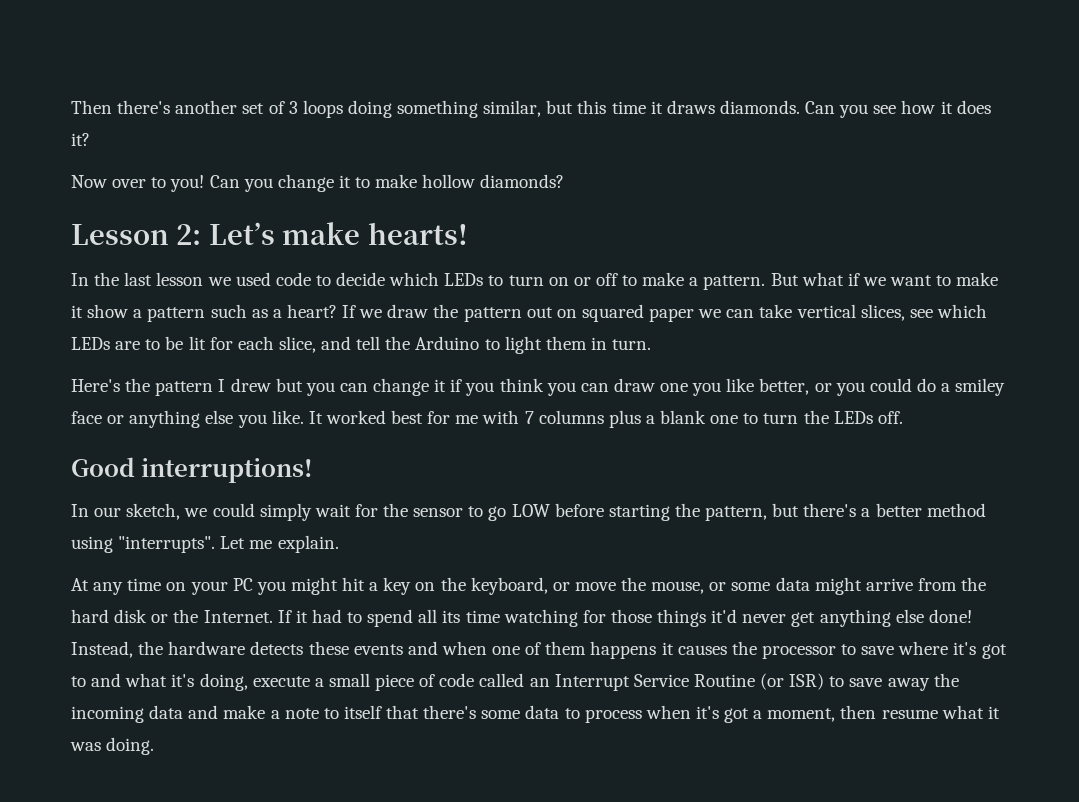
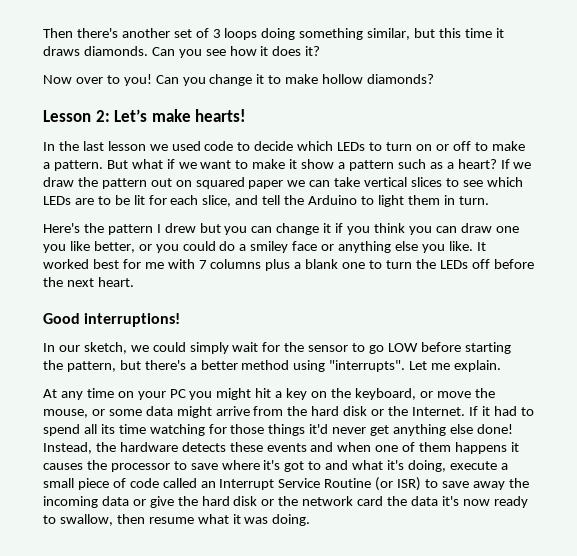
- If we draw the pattern out on squared paper we can take vertical slices, see which LEDs are to be lit for each slice, and tell the Arduino to light them in turn.
+ If we draw the pattern out on squared paper we can take vertical slices to see which LEDs are to be lit for each slice, and tell the Arduino to light them in turn.
- It worked best for me with 7 columns plus a blank one to turn the LEDs off.
+ It worked best for me with 7 columns plus a blank one to turn the LEDs off before the next heart.
- Instead, the hardware detects these events and when one of them happens it causes the processor to save where it's got to and what it's doing, execute a small piece of code called an Interrupt Service Routine (or ISR) to save away the incoming data and make a note to itself that there's some data to process when it's got a moment, then resume what it was doing.
+ Instead, the hardware detects these events and when one of them happens it causes the processor to save where it's got to and what it's doing, execute a small piece of code called an Interrupt Service Routine (or ISR) to save away the incoming data or give the hard disk or the network card the data it's now ready to swallow, then resume what it was doing.

